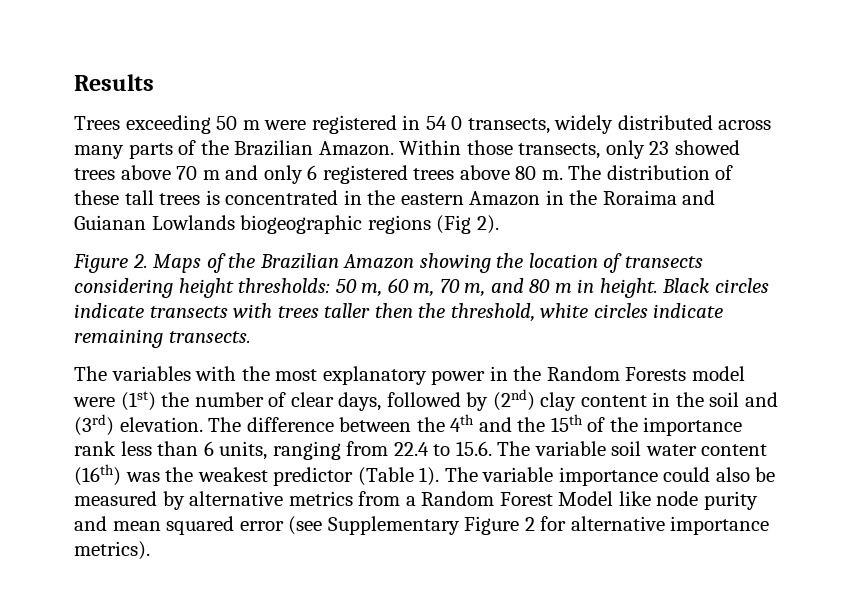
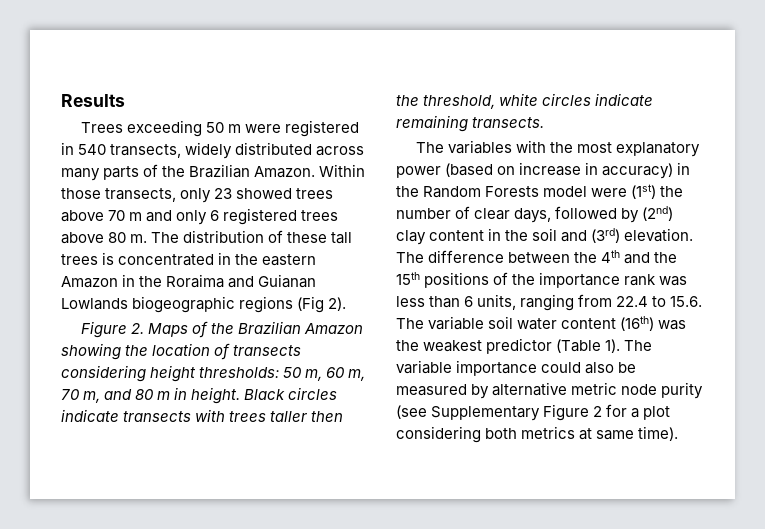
- Trees exceeding 50 m were registered in 54 0 transects, widely distributed across many parts of the Brazilian Amazon.
+ Trees exceeding 50 m were registered in 540 transects, widely distributed across many parts of the Brazilian Amazon.
- The variables with the most explanatory power in the Random Forests model were (1st) the number of clear days, followed by (2nd) clay content in the soil and (3rd) elevation.
+ The variables with the most explanatory power (based on increase in accuracy) in the Random Forests model were (1st) the number of clear days, followed by (2nd) clay content in the soil and (3rd) elevation.
- The difference between the 4th and the 15th of the importance rank less than 6 units, ranging from 22.4 to 15.6. The variable soil water content (16th) was the weakest predictor (Table 1).
+ The difference between the 4th and the 15th positions of the importance rank was less than 6 units, ranging from 22.4 to 15.6. The variable soil water content (16th) was the weakest predictor (Table 1).
- The variable importance could also be measured by alternative metrics from a Random Forest Model like node purity and mean squared error (see Supplementary Figure 2 for alternative importance metrics).
+ The variable importance could also be measured by alternative metric node purity (see Supplementary Figure 2 for a plot considering both metrics at same time).

